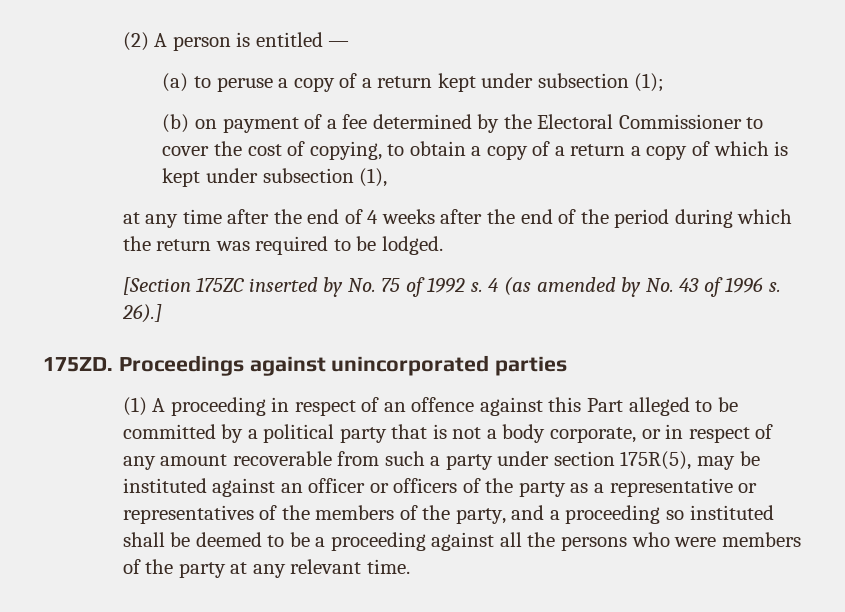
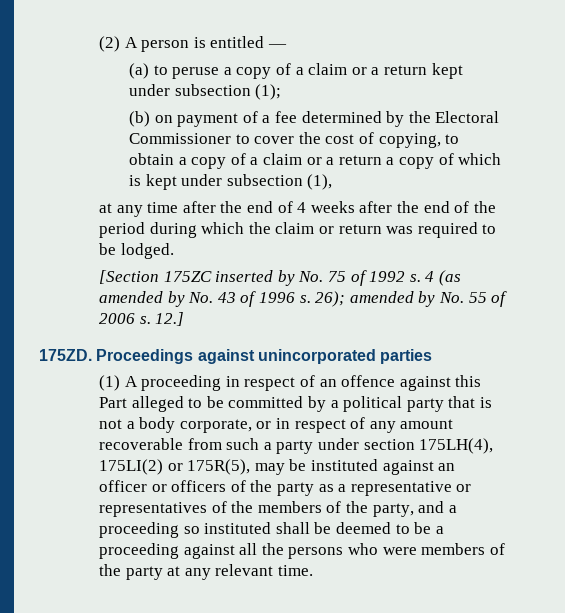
- (a) to peruse a copy of a return kept under subsection (1);
+ (a) to peruse a copy of a claim or a return kept under subsection (1);
- (b) on payment of a fee determined by the Electoral Commissioner to cover the cost of copying, to obtain a copy of a return a copy of which is kept under subsection (1),
+ (b) on payment of a fee determined by the Electoral Commissioner to cover the cost of copying, to obtain a copy of a claim or a return a copy of which is kept under subsection (1),
- at any time after the end of 4 weeks after the end of the period during which the return was required to be lodged.
+ at any time after the end of 4 weeks after the end of the period during which the claim or return was required to be lodged.
- 26).]
+ 26); amended by No. 55 of 2006 s. 12.]
- (1) A proceeding in respect of an offence against this Part alleged to be committed by a political party that is not a body corporate, or in respect of any amount recoverable from such a party under section 175R(5), may be instituted against an officer or officers of the party as a representative or representatives of the members of the party, and a proceeding so instituted shall be deemed to be a proceeding against all the persons who were members of the party at any relevant time.
+ (1) A proceeding in respect of an offence against this Part alleged to be committed by a political party that is not a body corporate, or in respect of any amount recoverable from such a party under section 175LH(4), 175LI(2) or 175R(5), may be instituted against an officer or officers of the party as a representative or representatives of the members of the party, and a proceeding so instituted shall be deemed to be a proceeding against all the persons who were members of the party at any relevant time.

